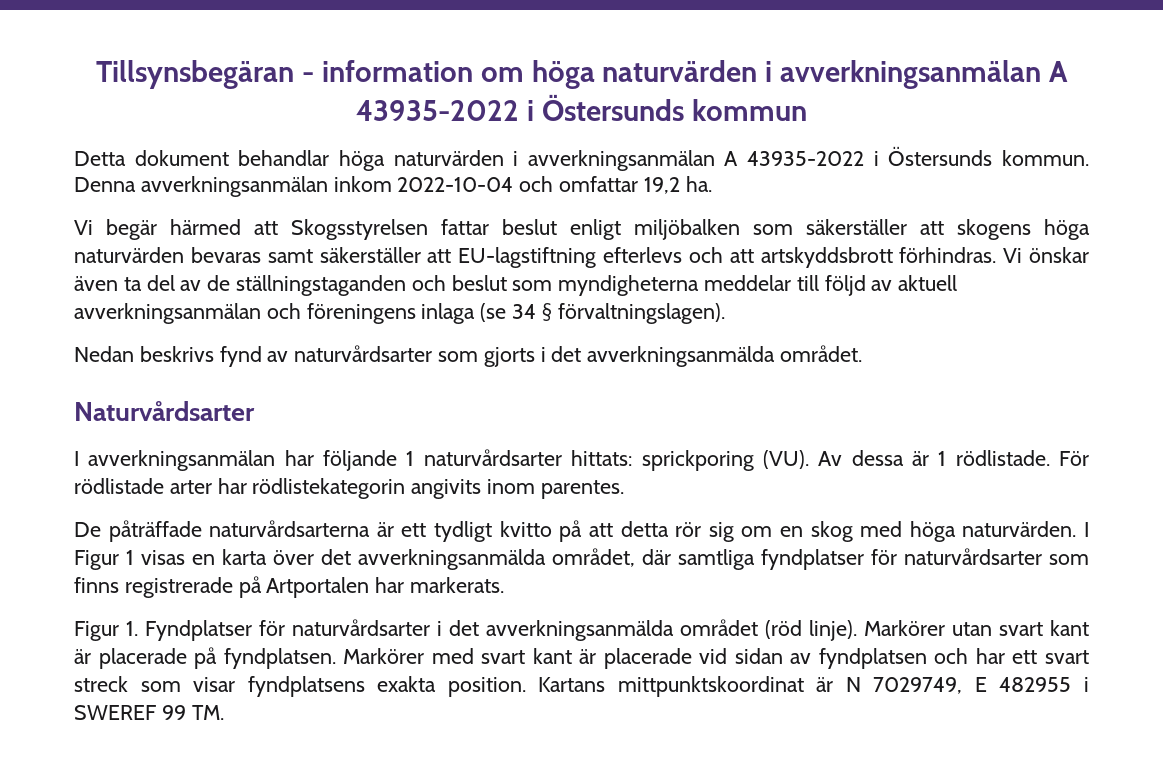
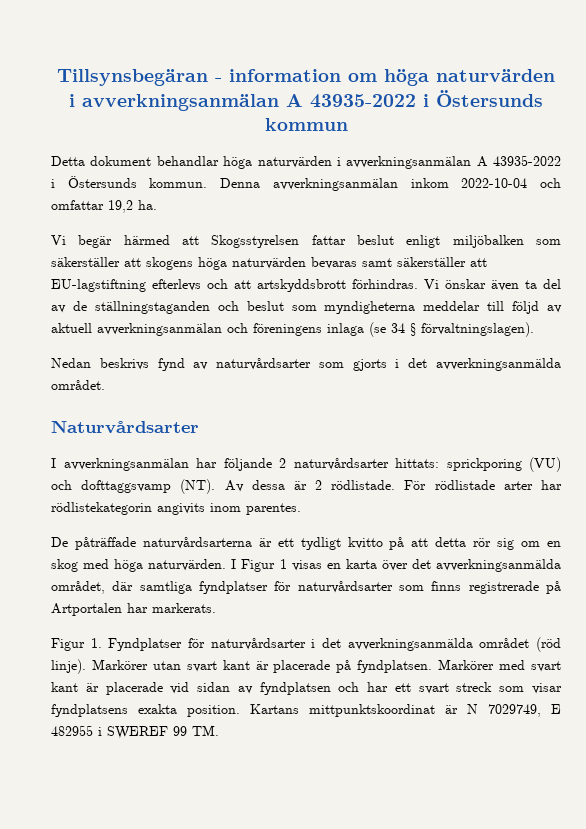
- I avverkningsanmälan har följande 1 naturvårdsarter hittats: sprickporing (VU). Av dessa är 1 rödlistade.
+ I avverkningsanmälan har följande 2 naturvårdsarter hittats: sprickporing (VU) och dofttaggsvamp (NT). Av dessa är 2 rödlistade.

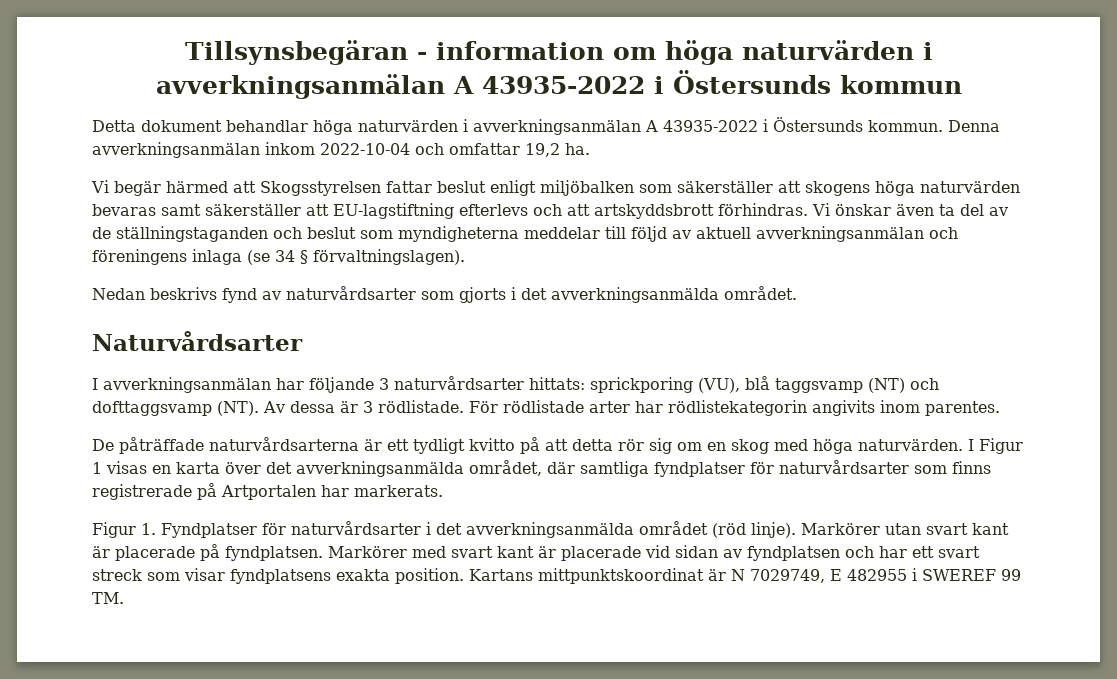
- I avverkningsanmälan har följande 2 naturvårdsarter hittats: sprickporing (VU) och dofttaggsvamp (NT). Av dessa är 2 rödlistade.
+ I avverkningsanmälan har följande 3 naturvårdsarter hittats: sprickporing (VU), blå taggsvamp (NT) och dofttaggsvamp (NT). Av dessa är 3 rödlistade.

